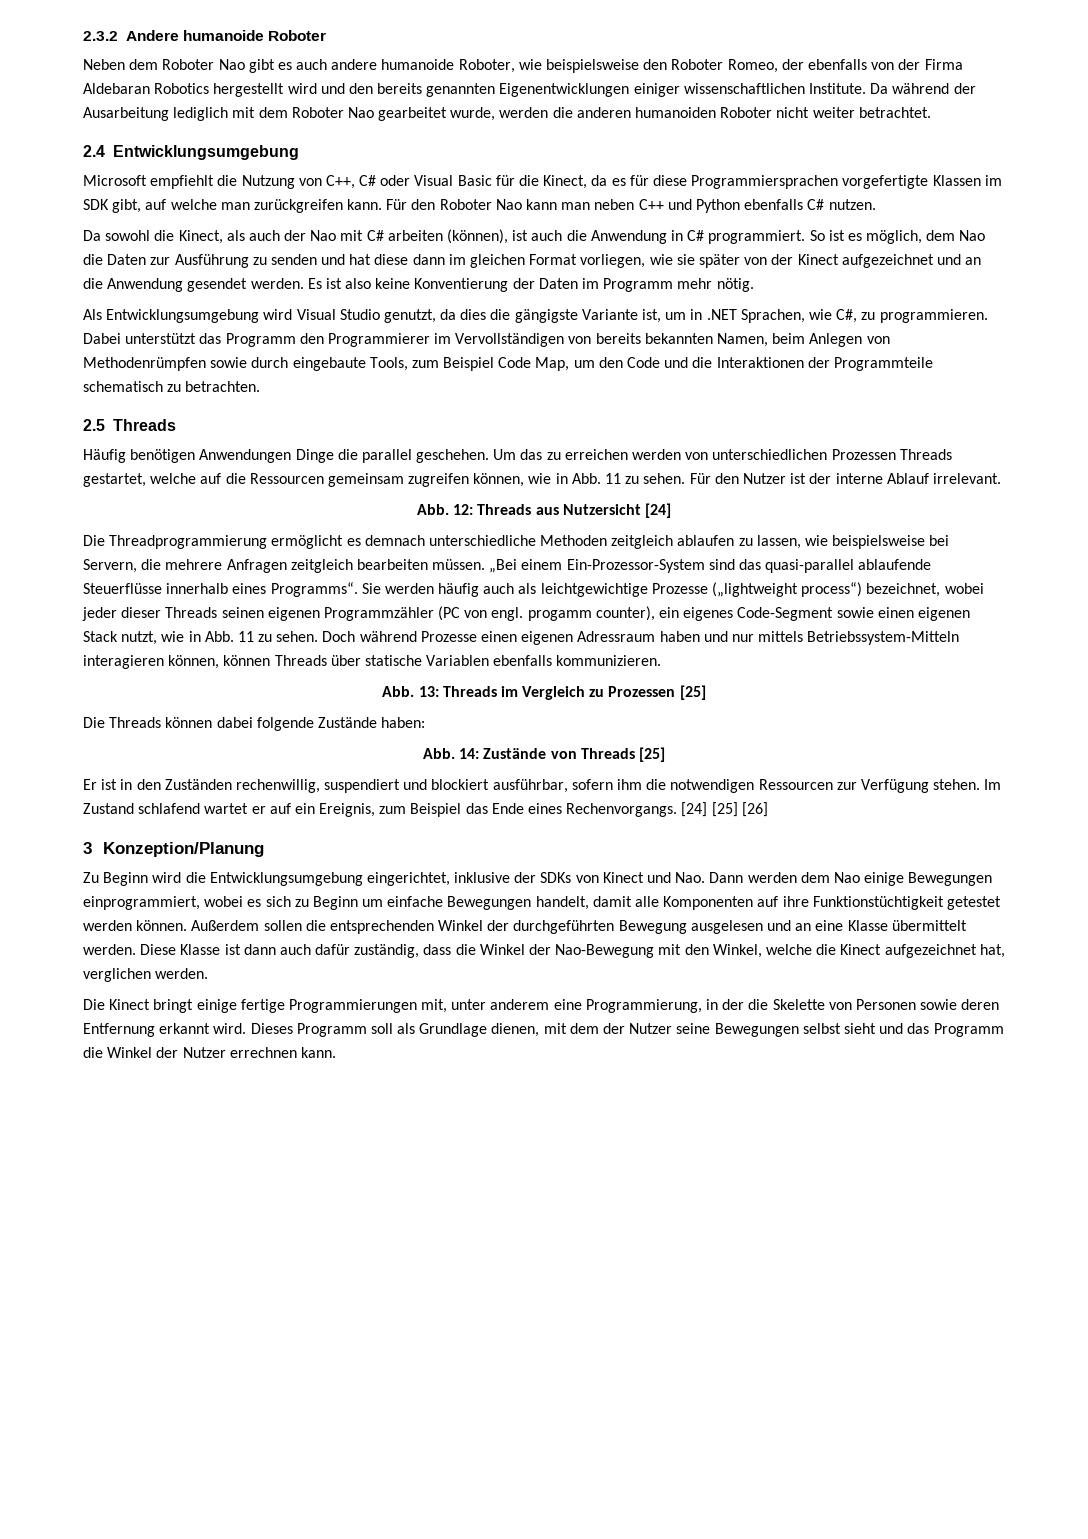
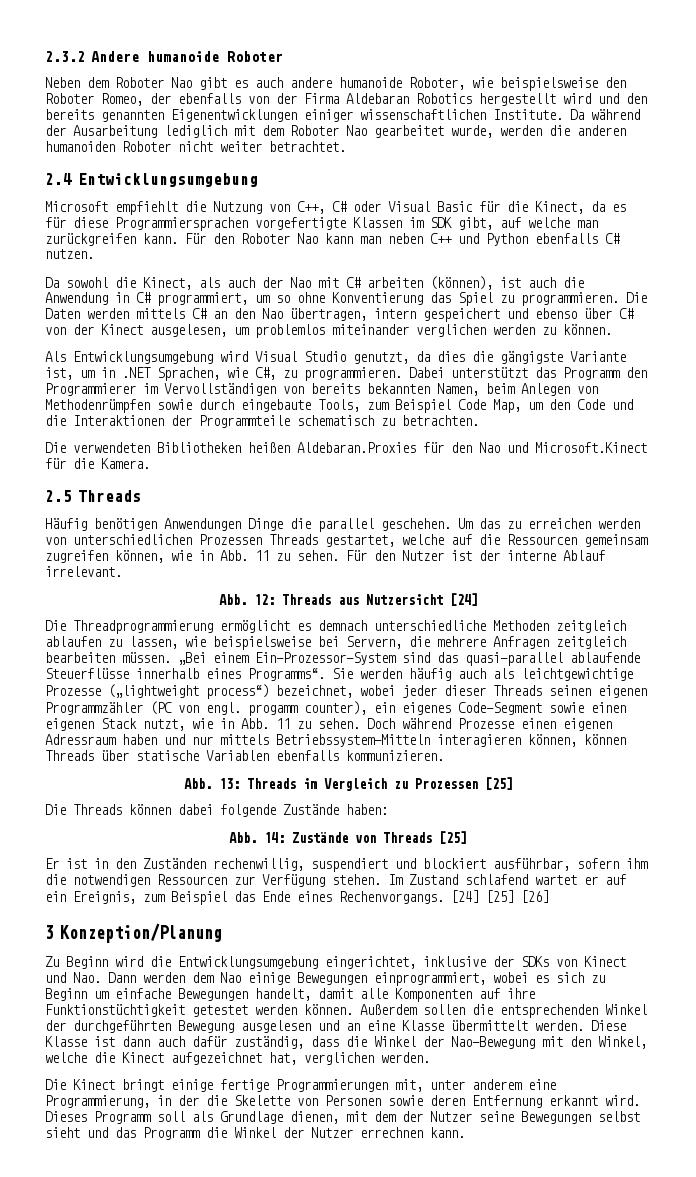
- Da sowohl die Kinect, als auch der Nao mit C# arbeiten (können), ist auch die Anwendung in C# programmiert. So ist es möglich, dem Nao die Daten zur Ausführung zu senden und hat diese dann im gleichen Format vorliegen, wie sie später von der Kinect aufgezeichnet und an die Anwendung gesendet werden. Es ist also keine Konventierung der Daten im Programm mehr nötig.
+ Da sowohl die Kinect, als auch der Nao mit C# arbeiten (können), ist auch die Anwendung in C# programmiert, um so ohne Konventierung das Spiel zu programmieren. Die Daten werden mittels C# an den Nao übertragen, intern gespeichert und ebenso über C# von der Kinect ausgelesen, um problemlos miteinander verglichen werden zu können.
+ Die verwendeten Bibliotheken heißen Aldebaran.Proxies für den Nao und Microsoft.Kinect für die Kamera.

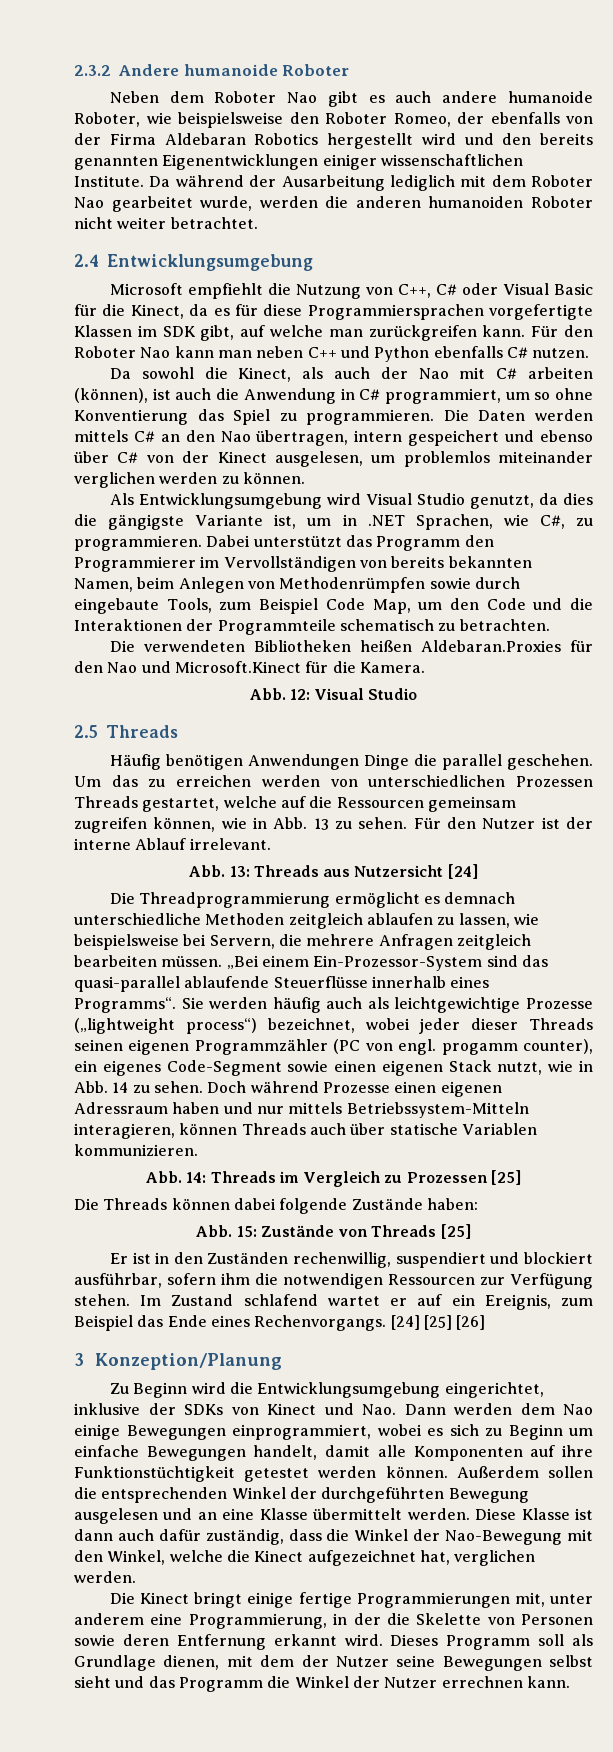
+ Abb. 12: Visual Studio
- Um das zu erreichen werden von unterschiedlichen Prozessen Threads gestartet, welche auf die Ressourcen gemeinsam zugreifen können, wie in Abb. 11 zu sehen.
+ Um das zu erreichen werden von unterschiedlichen Prozessen Threads gestartet, welche auf die Ressourcen gemeinsam zugreifen können, wie in Abb. 13 zu sehen.
- Abb. 12: Threads aus Nutzersicht [24]
+ Abb. 13: Threads aus Nutzersicht [24]
- Sie werden häufig auch als leichtgewichtige Prozesse („lightweight process“) bezeichnet, wobei jeder dieser Threads seinen eigenen Programmzähler (PC von engl. progamm counter), ein eigenes Code-Segment sowie einen eigenen Stack nutzt, wie in Abb. 11 zu sehen.
+ Sie werden häufig auch als leichtgewichtige Prozesse („lightweight process“) bezeichnet, wobei jeder dieser Threads seinen eigenen Programmzähler (PC von engl. progamm counter), ein eigenes Code-Segment sowie einen eigenen Stack nutzt, wie in Abb. 14 zu sehen.
- Doch während Prozesse einen eigenen Adressraum haben und nur mittels Betriebssystem-Mitteln interagieren können, können Threads über statische Variablen ebenfalls kommunizieren.
+ Doch während Prozesse einen eigenen Adressraum haben und nur mittels Betriebssystem-Mitteln interagieren, können Threads auch über statische Variablen kommunizieren.
- Abb. 13: Threads im Vergleich zu Prozessen [25]
+ Abb. 14: Threads im Vergleich zu Prozessen [25]
- Abb. 14: Zustände von Threads [25]
+ Abb. 15: Zustände von Threads [25]

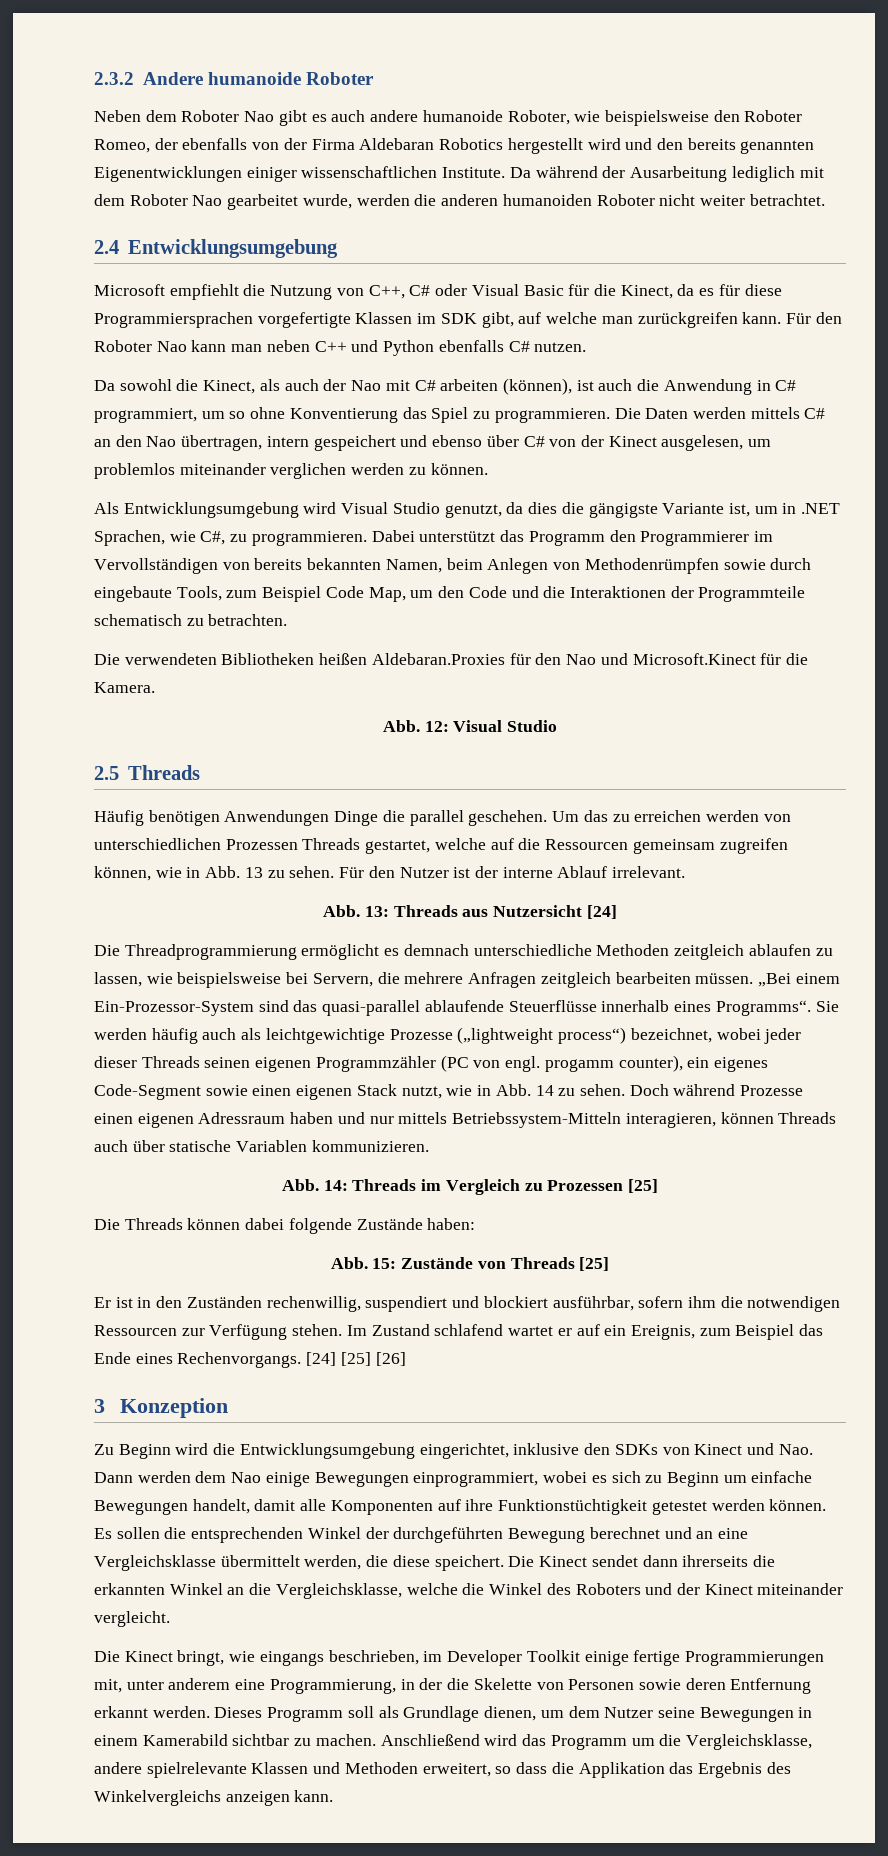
- 3 Konzeption/Planung
+ 3 Konzeption
- Zu Beginn wird die Entwicklungsumgebung eingerichtet, inklusive der SDKs von Kinect und Nao. Dann werden dem Nao einige Bewegungen einprogrammiert, wobei es sich zu Beginn um einfache Bewegungen handelt, damit alle Komponenten auf ihre Funktionstüchtigkeit getestet werden können.
+ Zu Beginn wird die Entwicklungsumgebung eingerichtet, inklusive den SDKs von Kinect und Nao. Dann werden dem Nao einige Bewegungen einprogrammiert, wobei es sich zu Beginn um einfache Bewegungen handelt, damit alle Komponenten auf ihre Funktionstüchtigkeit getestet werden können.
- Außerdem sollen die entsprechenden Winkel der durchgeführten Bewegung ausgelesen und an eine Klasse übermittelt werden. Diese Klasse ist dann auch dafür zuständig, dass die Winkel der Nao-Bewegung mit den Winkel, welche die Kinect aufgezeichnet hat, verglichen werden.
- Die Kinect bringt einige fertige Programmierungen mit, unter anderem eine Programmierung, in der die Skelette von Personen sowie deren Entfernung erkannt wird.
+ Es sollen die entsprechenden Winkel der durchgeführten Bewegung berechnet und an eine Vergleichsklasse übermittelt werden, die diese speichert. Die Kinect sendet dann ihrerseits die erkannten Winkel an die Vergleichsklasse, welche die Winkel des Roboters und der Kinect miteinander vergleicht.
+ Die Kinect bringt, wie eingangs beschrieben, im Developer Toolkit einige fertige Programmierungen mit, unter anderem eine Programmierung, in der die Skelette von Personen sowie deren Entfernung erkannt werden.
- Dieses Programm soll als Grundlage dienen, mit dem der Nutzer seine Bewegungen selbst sieht und das Programm die Winkel der Nutzer errechnen kann.
+ Dieses Programm soll als Grundlage dienen, um dem Nutzer seine Bewegungen in einem Kamerabild sichtbar zu machen. Anschließend wird das Programm um die Vergleichsklasse, andere spielrelevante Klassen und Methoden erweitert, so dass die Applikation das Ergebnis des Winkelvergleichs anzeigen kann.

